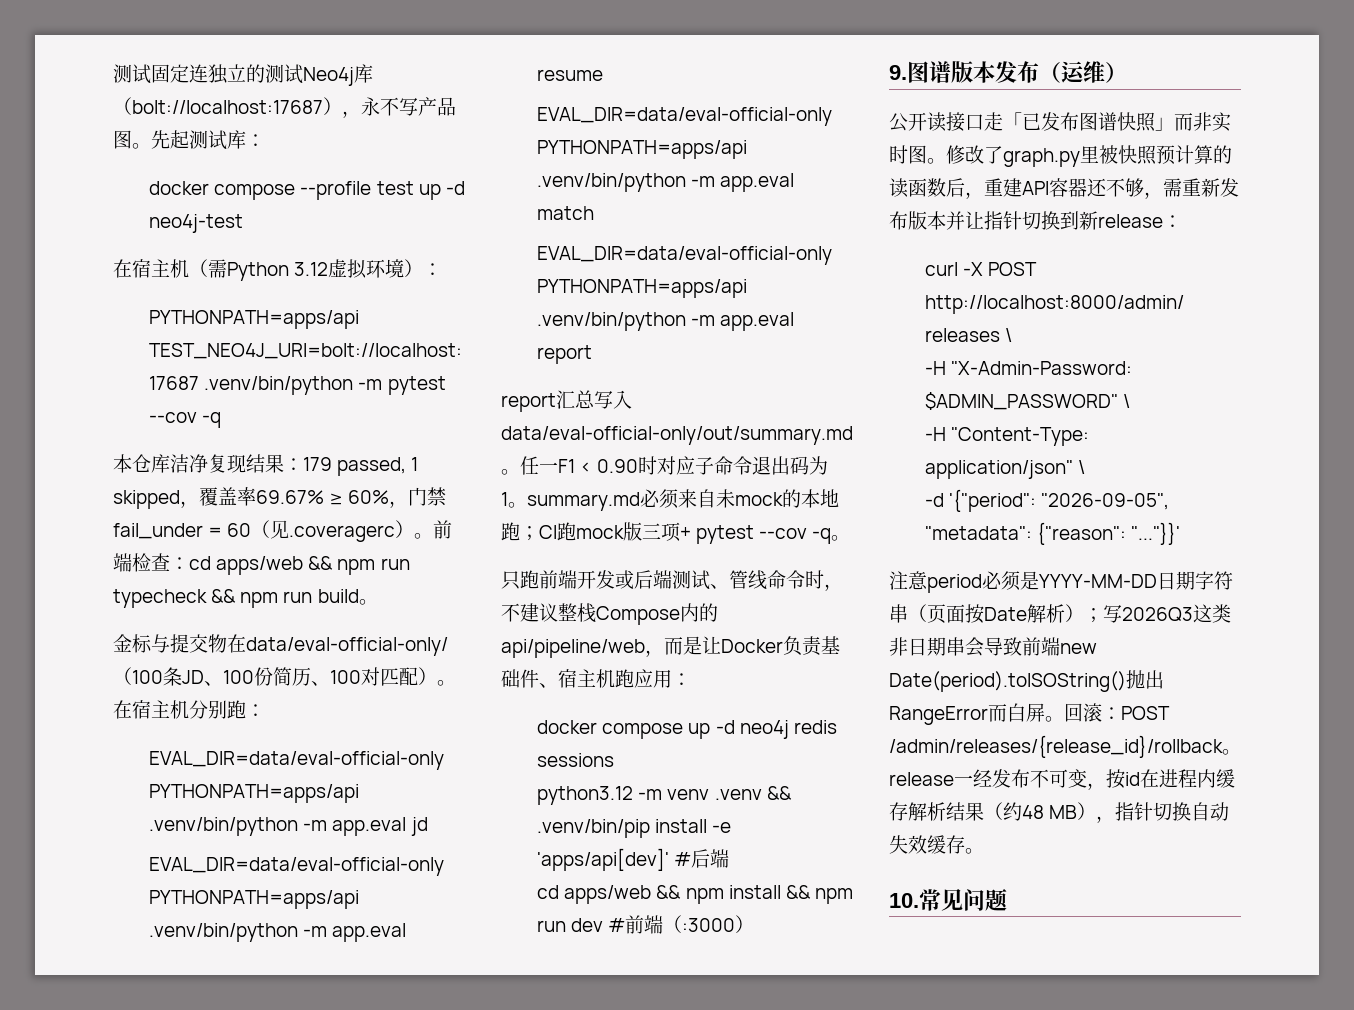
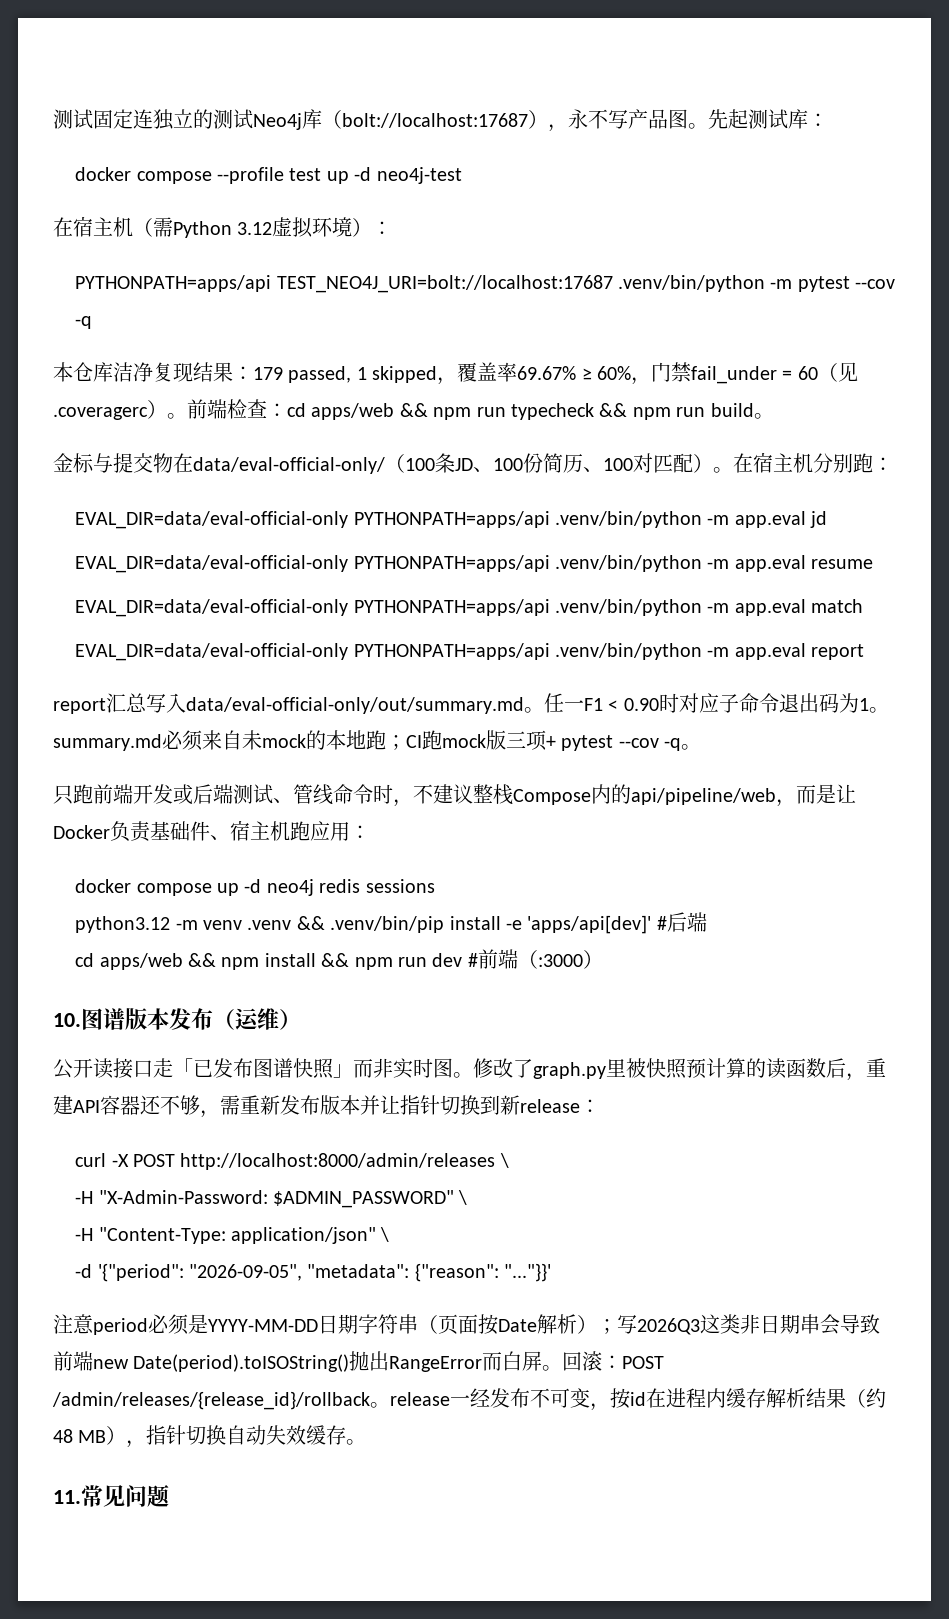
- 9.图谱版本发布（运维）
+ 10.图谱版本发布（运维）
- 10.常见问题
+ 11.常见问题

